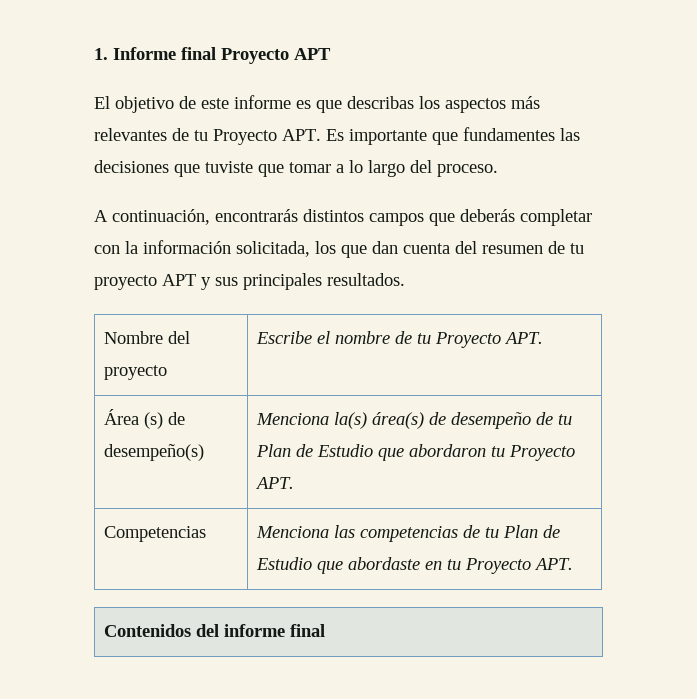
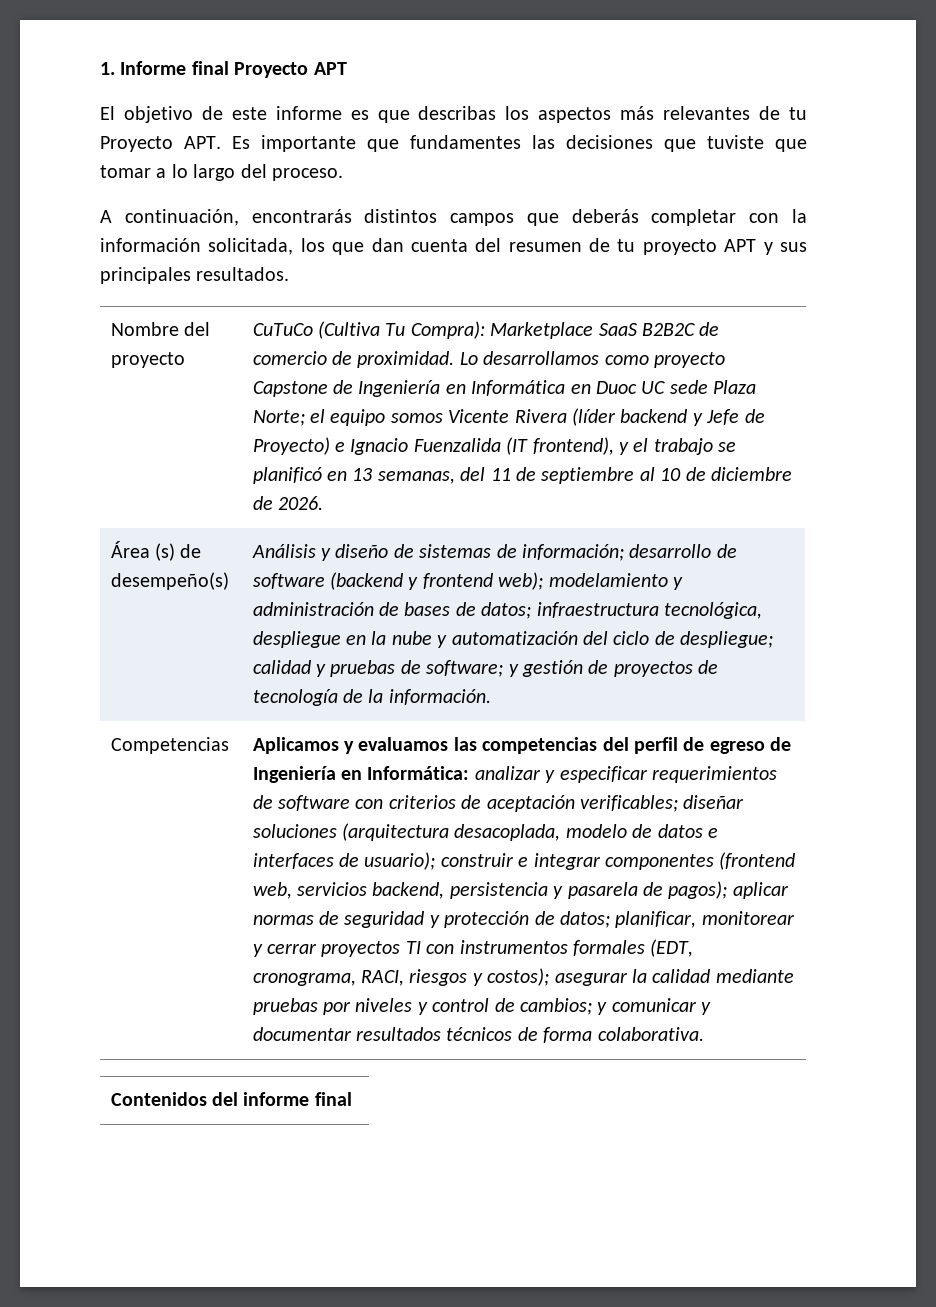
- Escribe el nombre de tu Proyecto APT.
- Área (s) de desempeño(s) | Menciona la(s) área(s) de desempeño de tu Plan de Estudio que abordaron tu Proyecto APT.
- Competencias | Menciona las competencias de tu Plan de Estudio que abordaste en tu Proyecto APT.
+ CuTuCo (Cultiva Tu Compra): Marketplace SaaS B2B2C de comercio de proximidad. Lo desarrollamos como proyecto Capstone de Ingeniería en Informática en Duoc UC sede Plaza Norte; el equipo somos Vicente Rivera (líder backend y Jefe de Proyecto) e Ignacio Fuenzalida (IT frontend), y el trabajo se planificó en 13 semanas, del 11 de septiembre al 10 de diciembre de 2026.
+ Área (s) de desempeño(s) | Análisis y diseño de sistemas de información; desarrollo de software (backend y frontend web); modelamiento y administración de bases de datos; infraestructura tecnológica, despliegue en la nube y automatización del ciclo de despliegue; calidad y pruebas de software; y gestión de proyectos de tecnología de la información.
+ Competencias | Aplicamos y evaluamos las competencias del perfil de egreso de Ingeniería en Informática: analizar y especificar requerimientos de software con criterios de aceptación verificables; diseñar soluciones (arquitectura desacoplada, modelo de datos e interfaces de usuario); construir e integrar componentes (frontend web, servicios backend, persistencia y pasarela de pagos); aplicar normas de seguridad y protección de datos; planificar, monitorear y cerrar proyectos TI con instrumentos formales (EDT, cronograma, RACI, riesgos y costos); asegurar la calidad mediante pruebas por niveles y control de cambios; y comunicar y documentar resultados técnicos de forma colaborativa.

